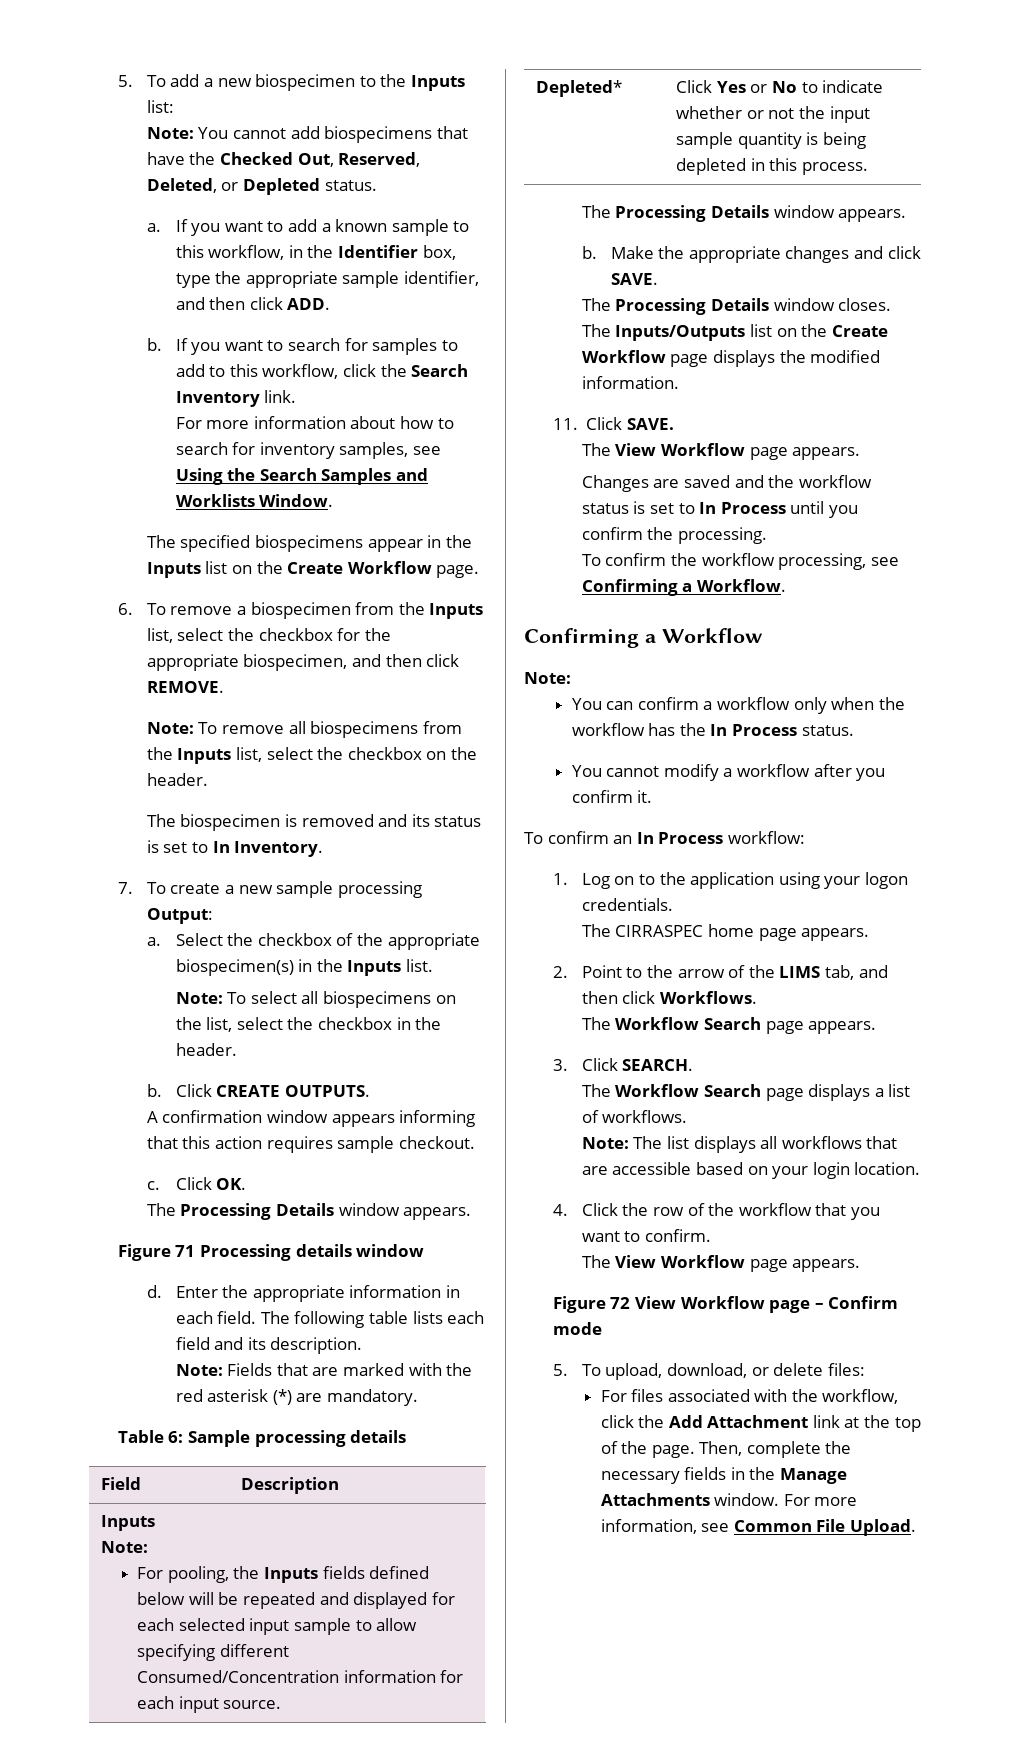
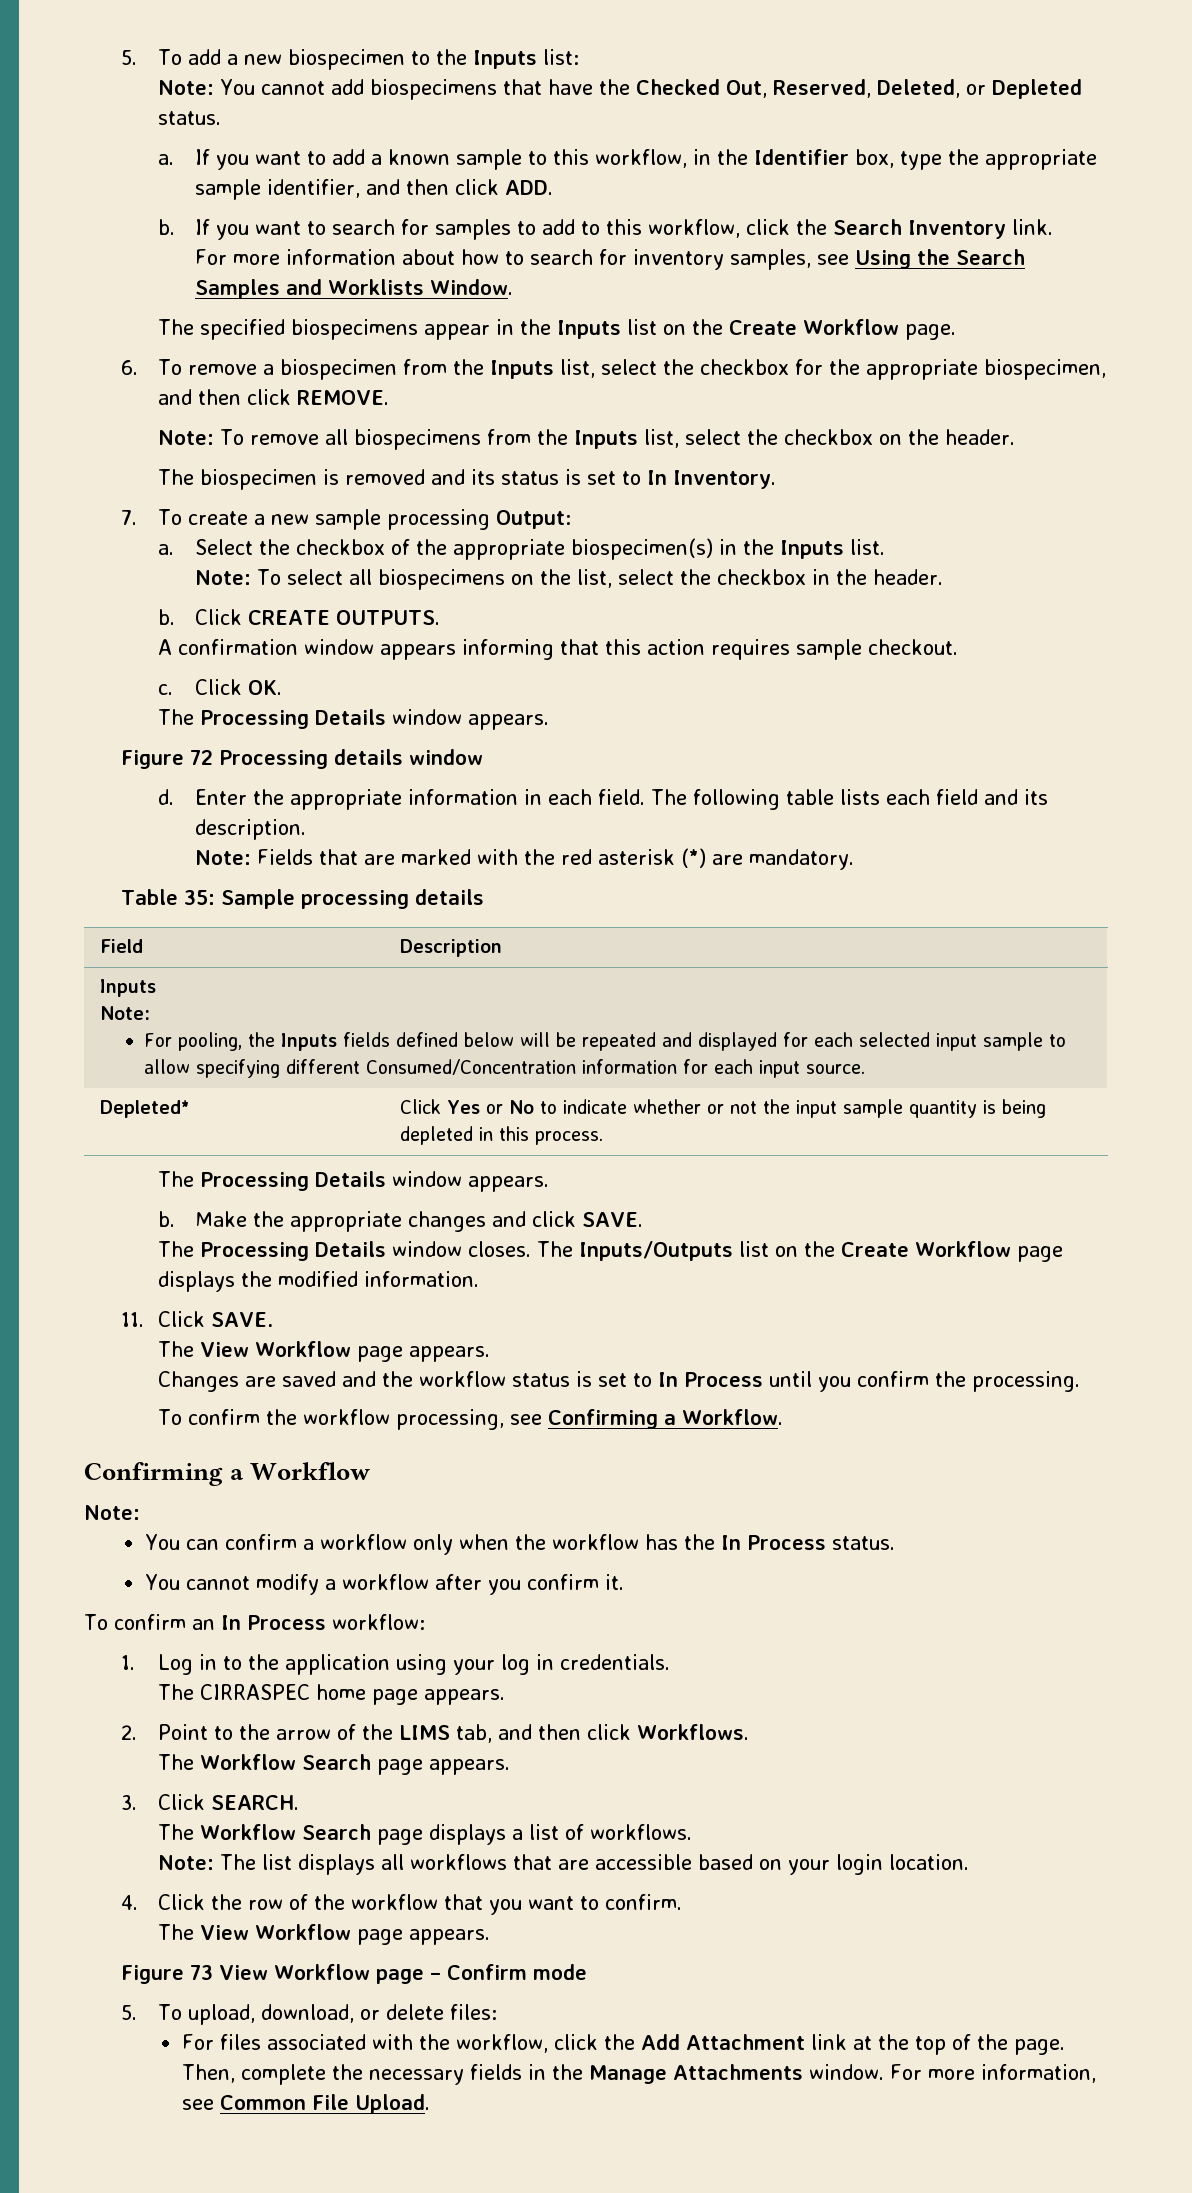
- Figure 71 Processing details window
+ Figure 72 Processing details window
- Table 6: Sample processing details
+ Table 35: Sample processing details
- 1. Log on to the application using your logon credentials.
+ 1. Log in to the application using your log in credentials.
- Figure 72 View Workflow page – Confirm mode
+ Figure 73 View Workflow page – Confirm mode

